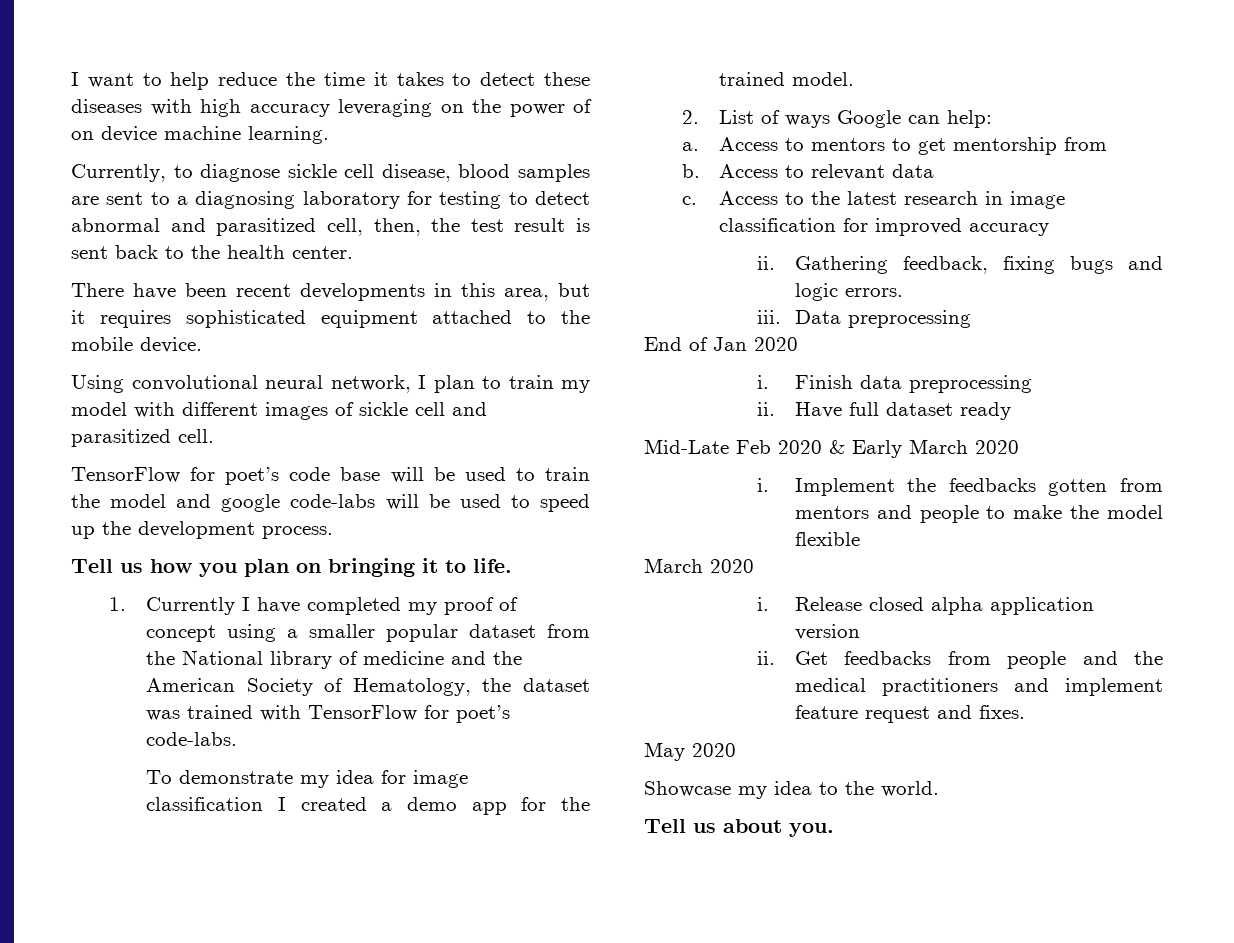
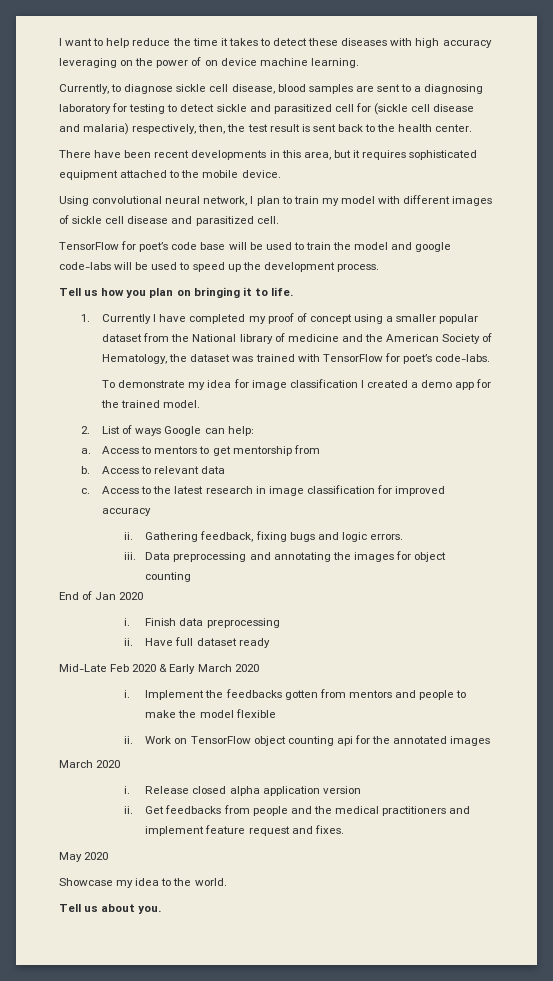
- Currently, to diagnose sickle cell disease, blood samples are sent to a diagnosing laboratory for testing to detect abnormal and parasitized cell, then, the test result is sent back to the health center.
+ Currently, to diagnose sickle cell disease, blood samples are sent to a diagnosing laboratory for testing to detect sickle and parasitized cell for (sickle cell disease and malaria) respectively, then, the test result is sent back to the health center.
- Using convolutional neural network, I plan to train my model with different images of sickle cell and parasitized cell.
+ Using convolutional neural network, I plan to train my model with different images of sickle cell disease and parasitized cell.
- Data preprocessing
+ Data preprocessing and annotating the images for object counting
+ ii. Work on TensorFlow object counting api for the annotated images

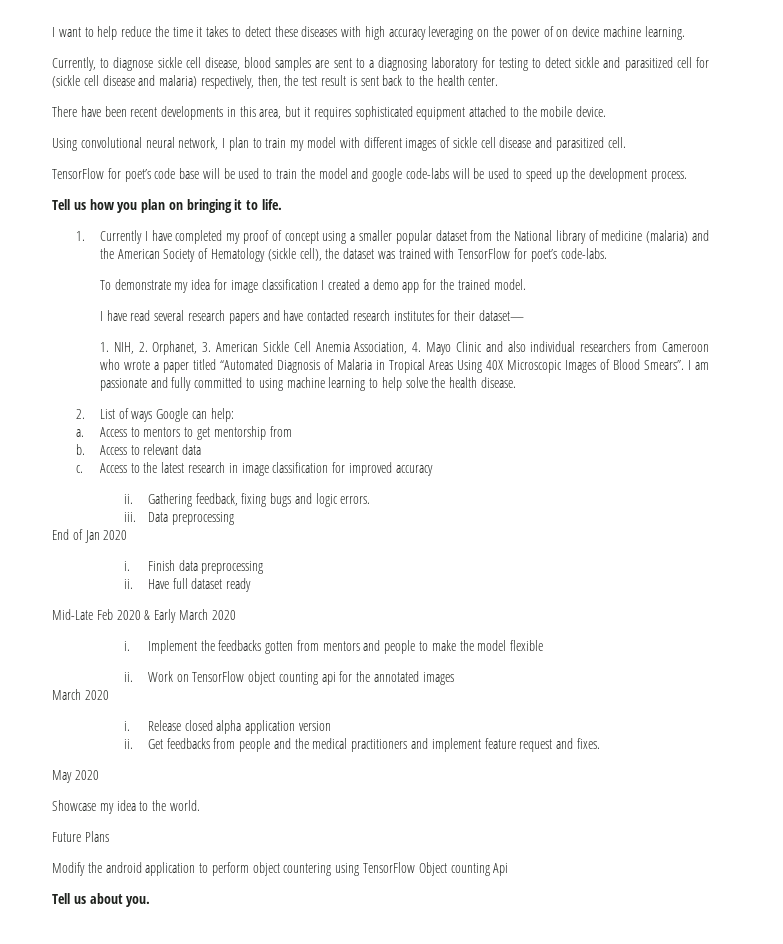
- 1. Currently I have completed my proof of concept using a smaller popular dataset from the National library of medicine and the American Society of Hematology, the dataset was trained with TensorFlow for poet’s code-labs.
+ 1. Currently I have completed my proof of concept using a smaller popular dataset from the National library of medicine (malaria) and the American Society of Hematology (sickle cell), the dataset was trained with TensorFlow for poet’s code-labs.
+ I have read several research papers and have contacted research institutes for their dataset—
+ 1. NIH, 2. Orphanet, 3. American Sickle Cell Anemia Association, 4. Mayo Clinic and also individual researchers from Cameroon who wrote a paper titled “Automated Diagnosis of Malaria in Tropical Areas Using 40X Microscopic Images of Blood Smears”. I am passionate and fully committed to using machine learning to help solve the health disease.
- Data preprocessing and annotating the images for object counting
+ Data preprocessing
+ Future Plans
+ Modify the android application to perform object countering using TensorFlow Object counting Api

